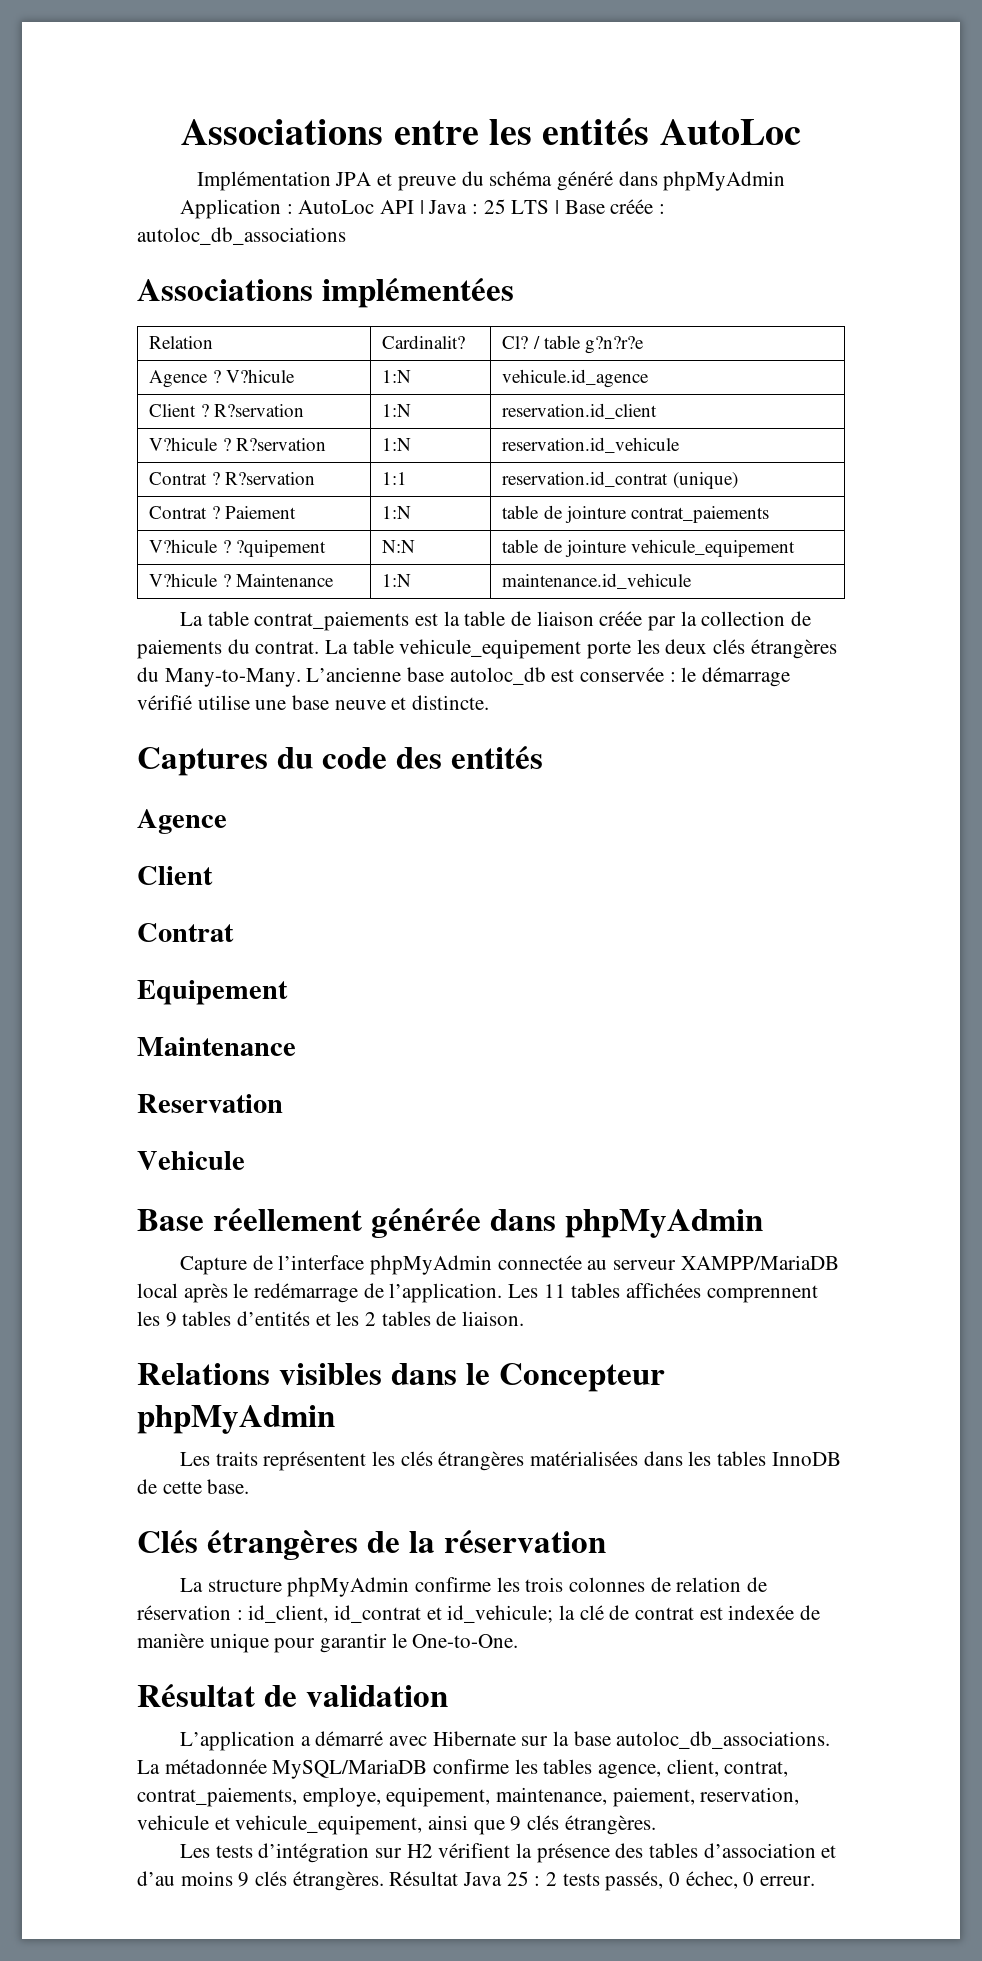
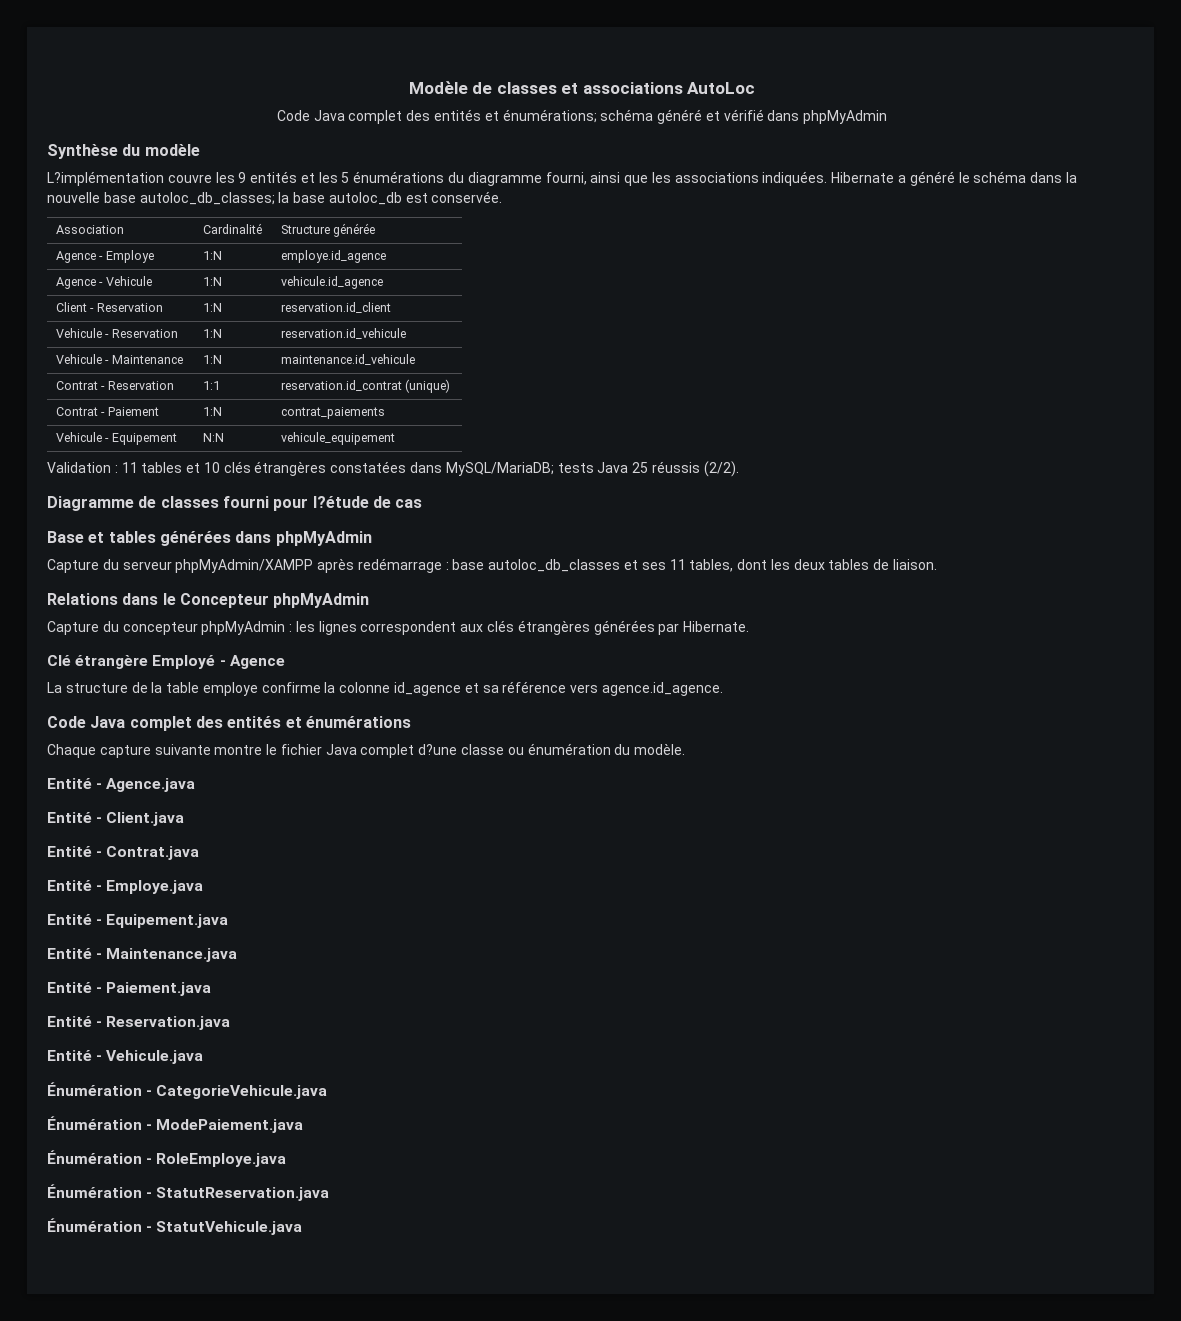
- Associations entre les entités AutoLoc
- Implémentation JPA et preuve du schéma généré dans phpMyAdmin
- Application : AutoLoc API | Java : 25 LTS | Base créée : autoloc_db_associations
- Associations implémentées
- Relation | Cardinalit? | Cl? / table g?n?r?e
- Agence ? V?hicule | 1:N | vehicule.id_agence
+ Modèle de classes et associations AutoLoc
+ Code Java complet des entités et énumérations; schéma généré et vérifié dans phpMyAdmin
+ Synthèse du modèle
+ L?implémentation couvre les 9 entités et les 5 énumérations du diagramme fourni, ainsi que les associations indiquées. Hibernate a généré le schéma dans la nouvelle base autoloc_db_classes; la base autoloc_db est conservée.
+ Association | Cardinalité | Structure générée
+ Agence - Employe | 1:N | employe.id_agence
+ Agence - Vehicule | 1:N | vehicule.id_agence
- Client ? R?servation | 1:N | reservation.id_client
+ Client - Reservation | 1:N | reservation.id_client
- V?hicule ? R?servation | 1:N | reservation.id_vehicule
+ Vehicule - Reservation | 1:N | reservation.id_vehicule
- Contrat ? R?servation | 1:1 | reservation.id_contrat (unique)
+ Vehicule - Maintenance | 1:N | maintenance.id_vehicule
+ Contrat - Reservation | 1:1 | reservation.id_contrat (unique)
- Contrat ? Paiement | 1:N | table de jointure contrat_paiements
- V?hicule ? ?quipement | N:N | table de jointure vehicule_equipement
- V?hicule ? Maintenance | 1:N | maintenance.id_vehicule
- La table contrat_paiements est la table de liaison créée par la collection de paiements du contrat. La table vehicule_equipement porte les deux clés étrangères du Many-to-Many. L’ancienne base autoloc_db est conservée : le démarrage vérifié utilise une base neuve et distincte.
- Captures du code des entités
- Agence
- Client
- Contrat
- Equipement
- Maintenance
- Reservation
- Vehicule
- Base réellement générée dans phpMyAdmin
- Capture de l’interface phpMyAdmin connectée au serveur XAMPP/MariaDB local après le redémarrage de l’application. Les 11 tables affichées comprennent les 9 tables d’entités et les 2 tables de liaison.
+ Contrat - Paiement | 1:N | contrat_paiements
+ Vehicule - Equipement | N:N | vehicule_equipement
+ Validation : 11 tables et 10 clés étrangères constatées dans MySQL/MariaDB; tests Java 25 réussis (2/2).
+ Diagramme de classes fourni pour l?étude de cas
+ Base et tables générées dans phpMyAdmin
+ Capture du serveur phpMyAdmin/XAMPP après redémarrage : base autoloc_db_classes et ses 11 tables, dont les deux tables de liaison.
- Relations visibles dans le Concepteur phpMyAdmin
+ Relations dans le Concepteur phpMyAdmin
- Les traits représentent les clés étrangères matérialisées dans les tables InnoDB de cette base.
- Clés étrangères de la réservation
- La structure phpMyAdmin confirme les trois colonnes de relation de réservation : id_client, id_contrat et id_vehicule; la clé de contrat est indexée de manière unique pour garantir le One-to-One.
- Résultat de validation
- L’application a démarré avec Hibernate sur la base autoloc_db_associations. La métadonnée MySQL/MariaDB confirme les tables agence, client, contrat, contrat_paiements, employe, equipement, maintenance, paiement, reservation, vehicule et vehicule_equipement, ainsi que 9 clés étrangères.
- Les tests d’intégration sur H2 vérifient la présence des tables d’association et d’au moins 9 clés étrangères. Résultat Java 25 : 2 tests passés, 0 échec, 0 erreur.
+ Capture du concepteur phpMyAdmin : les lignes correspondent aux clés étrangères générées par Hibernate.
+ Clé étrangère Employé - Agence
+ La structure de la table employe confirme la colonne id_agence et sa référence vers agence.id_agence.
+ Code Java complet des entités et énumérations
+ Chaque capture suivante montre le fichier Java complet d?une classe ou énumération du modèle.
+ Entité - Agence.java
+ Entité - Client.java
+ Entité - Contrat.java
+ Entité - Employe.java
+ Entité - Equipement.java
+ Entité - Maintenance.java
+ Entité - Paiement.java
+ Entité - Reservation.java
+ Entité - Vehicule.java
+ Énumération - CategorieVehicule.java
+ Énumération - ModePaiement.java
+ Énumération - RoleEmploye.java
+ Énumération - StatutReservation.java
+ Énumération - StatutVehicule.java

